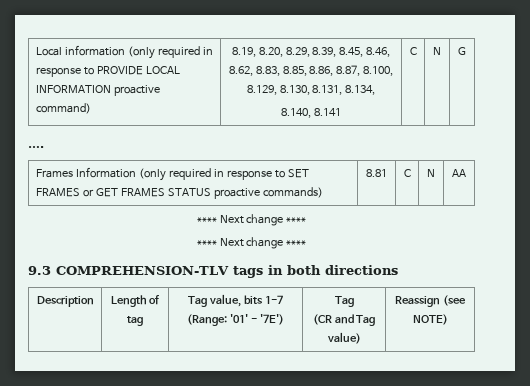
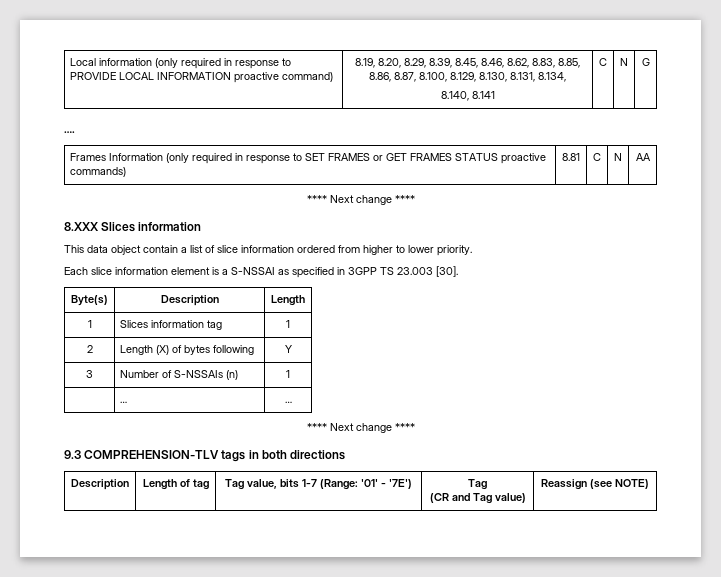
+ 8.XXX Slices information
+ This data object contain a list of slice information ordered from higher to lower priority.
+ Each slice information element is a S-NSSAI as specified in 3GPP TS 23.003 [30].
+ Byte(s) | Description | Length
+ 1 | Slices information tag | 1
+ 2 | Length (X) of bytes following | Y
+ 3 | Number of S-NSSAIs (n) | 1
+ | … | …

